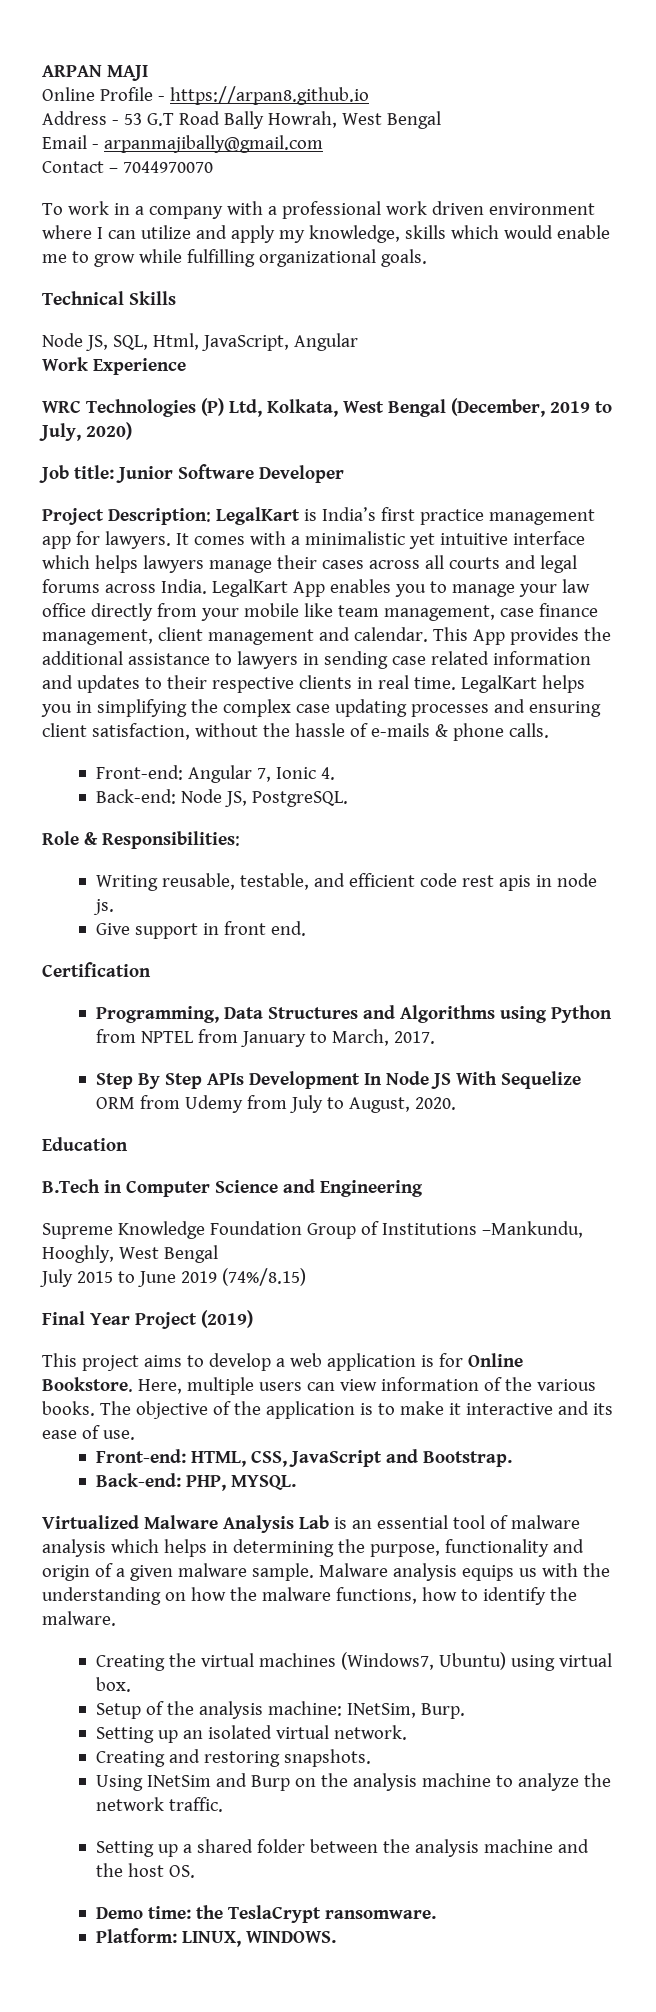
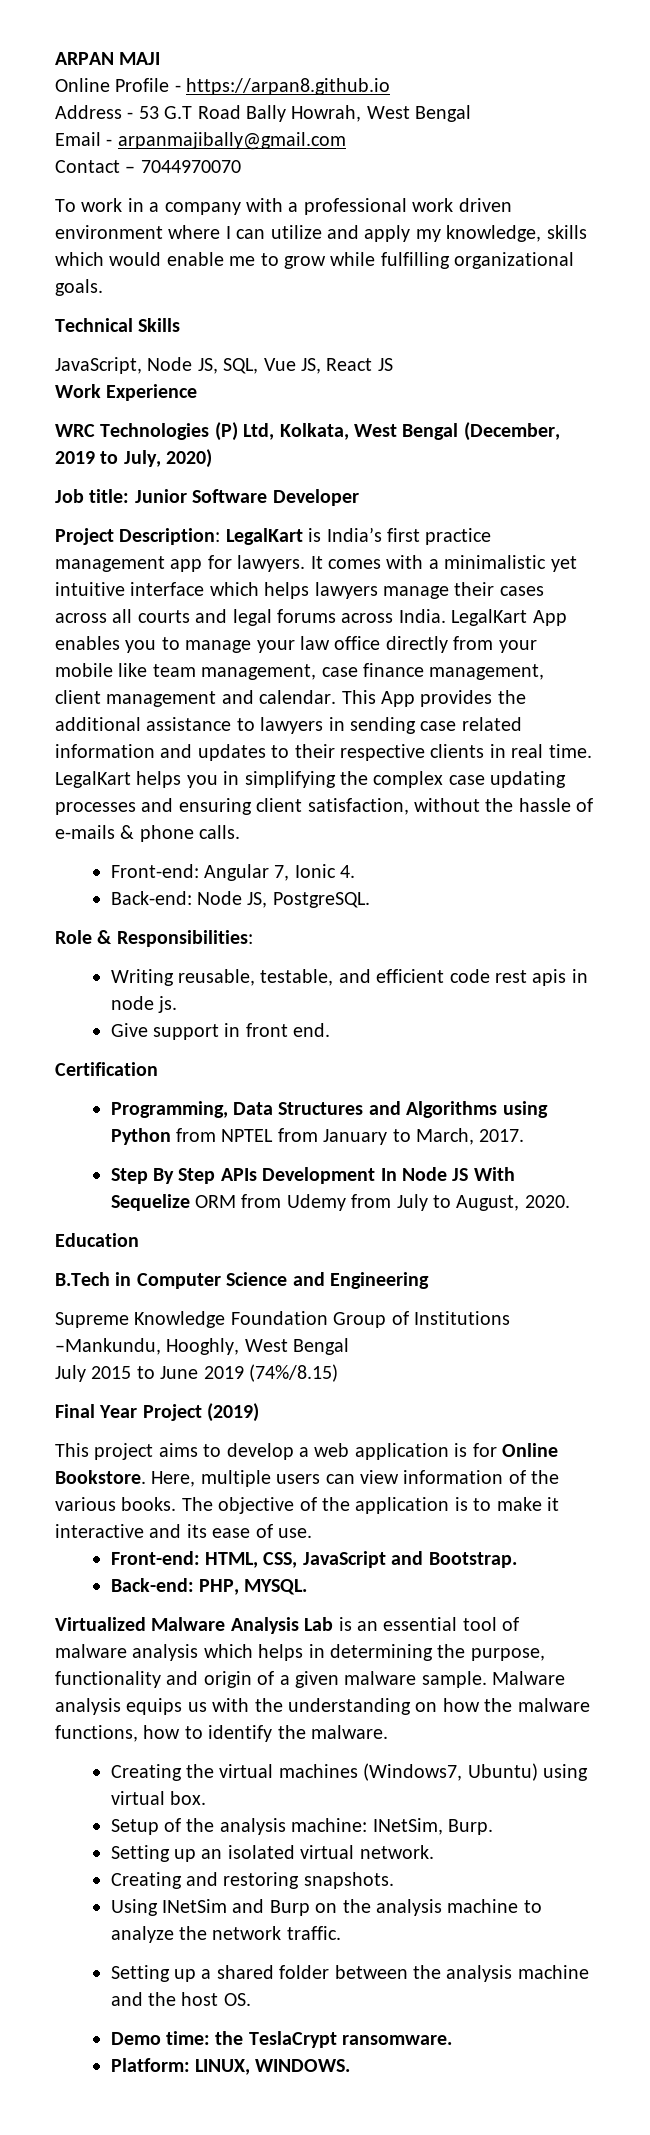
- Node JS, SQL, Html, JavaScript, Angular
+ JavaScript, Node JS, SQL, Vue JS, React JS

